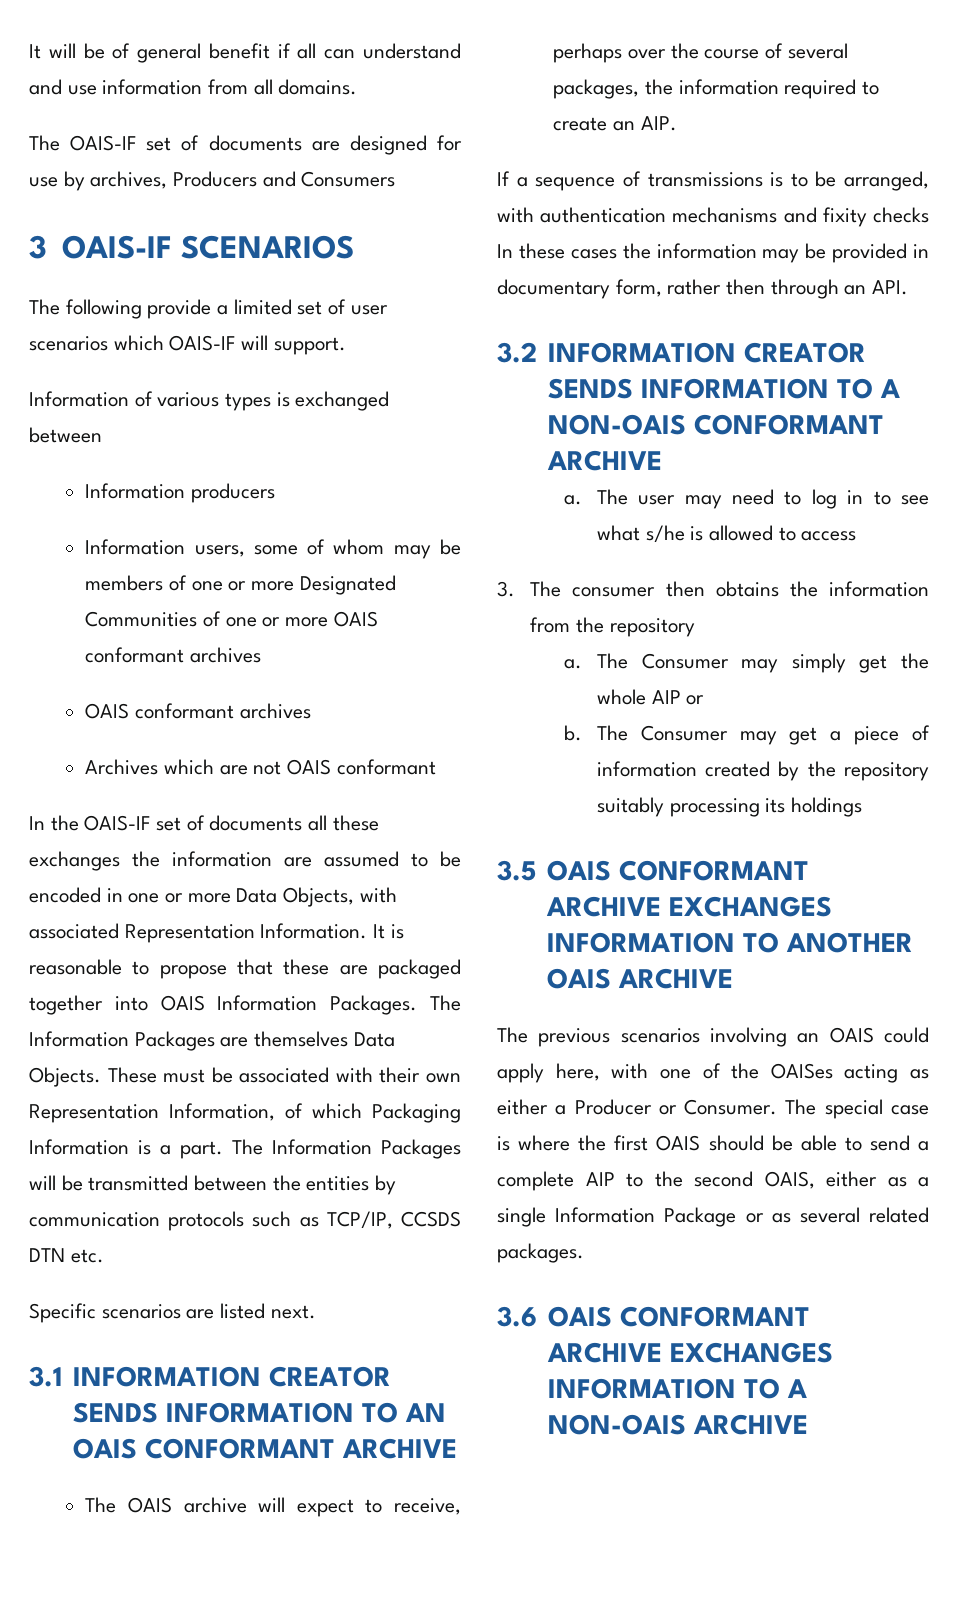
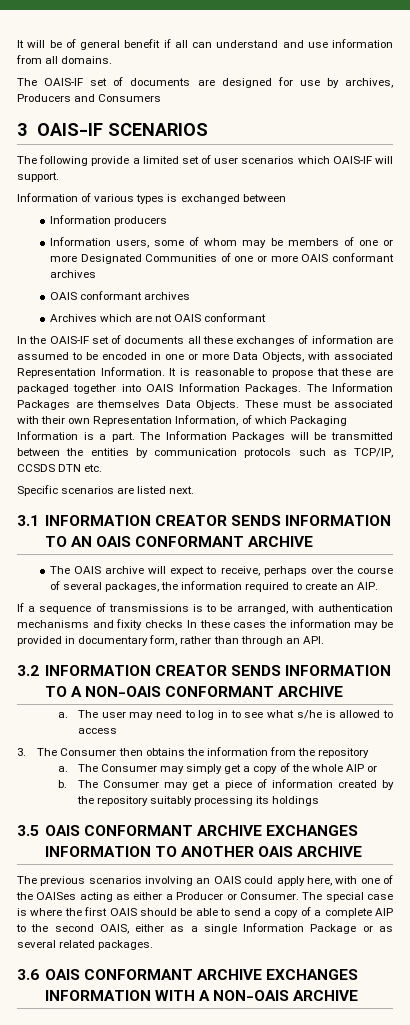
- In the OAIS-IF set of documents all these exchanges the information are assumed to be encoded in one or more Data Objects, with associated Representation Information.
+ In the OAIS-IF set of documents all these exchanges of information are assumed to be encoded in one or more Data Objects, with associated Representation Information.
- If a sequence of transmissions is to be arranged, with authentication mechanisms and fixity checks In these cases the information may be provided in documentary form, rather then through an API.
+ If a sequence of transmissions is to be arranged, with authentication mechanisms and fixity checks In these cases the information may be provided in documentary form, rather than through an API.
- 3. The consumer then obtains the information from the repository
+ 3. The Consumer then obtains the information from the repository
- The Consumer may simply get the whole AIP or
+ The Consumer may simply get a copy of the whole AIP or
- The special case is where the first OAIS should be able to send a complete AIP to the second OAIS, either as a single Information Package or as several related packages.
+ The special case is where the first OAIS should be able to send a copy of a complete AIP to the second OAIS, either as a single Information Package or as several related packages.
- 3.6 OAIS CONFORMANT ARCHIVE EXCHANGES INFORMATION TO A NON-OAIS ARCHIVE
+ 3.6 OAIS CONFORMANT ARCHIVE EXCHANGES INFORMATION WITH A NON-OAIS ARCHIVE

